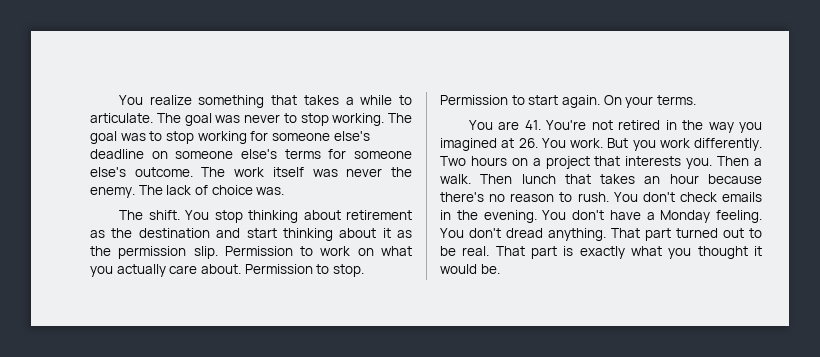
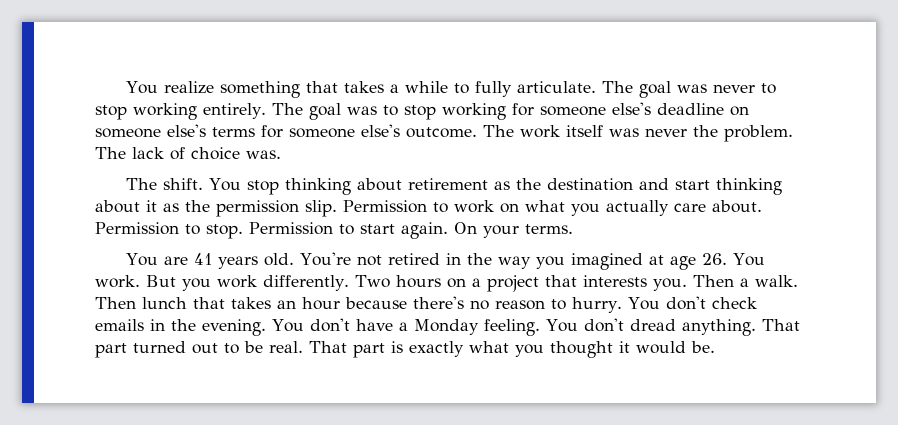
- You realize something that takes a while to articulate.
+ You realize something that takes a while to fully articulate.
- The goal was never to stop working.
+ The goal was never to stop working entirely.
- The work itself was never the enemy.
+ The work itself was never the problem.
- You are 41. You're not retired in the way you imagined at 26. You work.
+ You are 41 years old. You're not retired in the way you imagined at age 26. You work.
- Then lunch that takes an hour because there's no reason to rush.
+ Then lunch that takes an hour because there's no reason to hurry.

